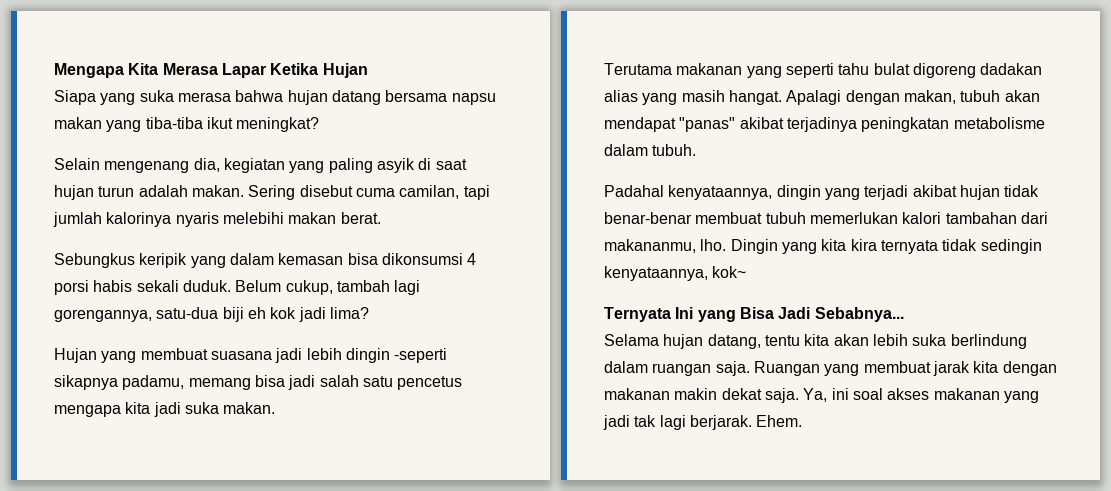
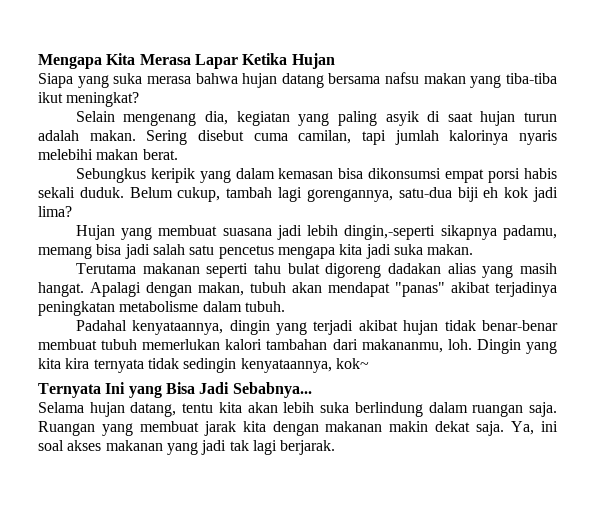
- Siapa yang suka merasa bahwa hujan datang bersama napsu makan yang tiba-tiba ikut meningkat?
+ Siapa yang suka merasa bahwa hujan datang bersama nafsu makan yang tiba-tiba ikut meningkat?
- Sebungkus keripik yang dalam kemasan bisa dikonsumsi 4 porsi habis sekali duduk.
+ Sebungkus keripik yang dalam kemasan bisa dikonsumsi empat porsi habis sekali duduk.
- Hujan yang membuat suasana jadi lebih dingin -seperti sikapnya padamu, memang bisa jadi salah satu pencetus mengapa kita jadi suka makan.
+ Hujan yang membuat suasana jadi lebih dingin,-seperti sikapnya padamu, memang bisa jadi salah satu pencetus mengapa kita jadi suka makan.
- Terutama makanan yang seperti tahu bulat digoreng dadakan alias yang masih hangat.
+ Terutama makanan seperti tahu bulat digoreng dadakan alias yang masih hangat.
- Padahal kenyataannya, dingin yang terjadi akibat hujan tidak benar-benar membuat tubuh memerlukan kalori tambahan dari makananmu, lho.
+ Padahal kenyataannya, dingin yang terjadi akibat hujan tidak benar-benar membuat tubuh memerlukan kalori tambahan dari makananmu, loh.
- Ehem.

